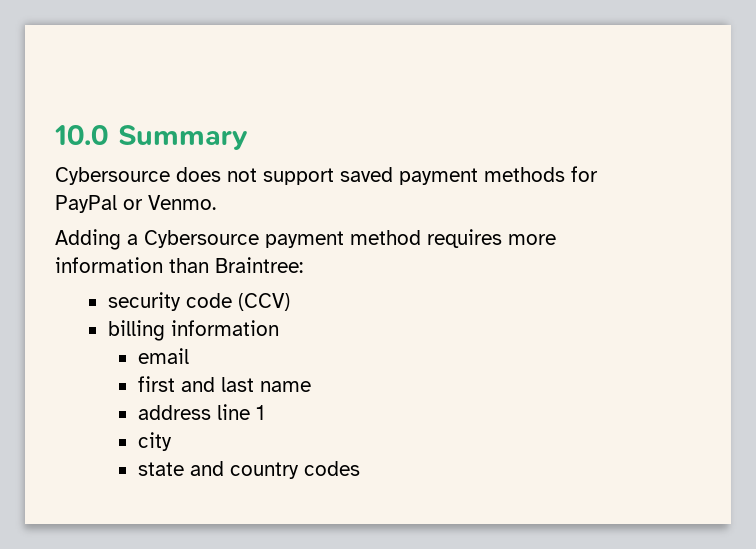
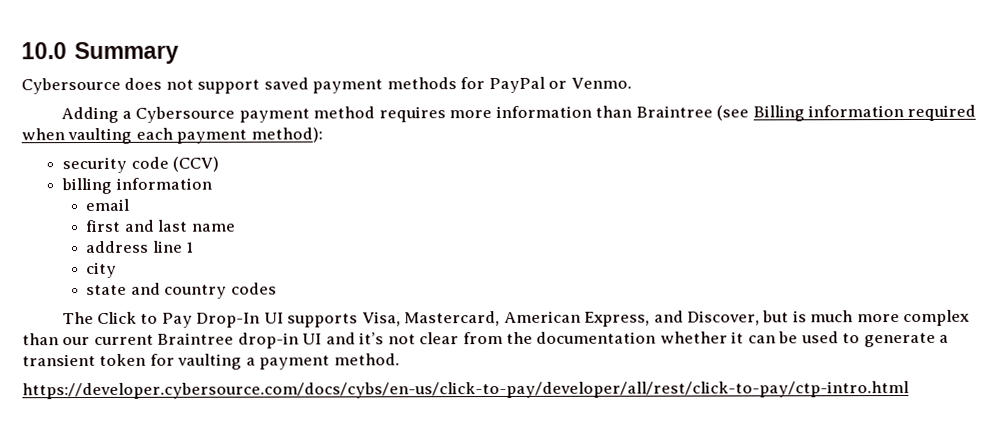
- Adding a Cybersource payment method requires more information than Braintree:
+ Adding a Cybersource payment method requires more information than Braintree (see Billing information required when vaulting each payment method):
+ The Click to Pay Drop-In UI supports Visa, Mastercard, American Express, and Discover, but is much more complex than our current Braintree drop-in UI and it’s not clear from the documentation whether it can be used to generate a transient token for vaulting a payment method.
+ https://developer.cybersource.com/docs/cybs/en-us/click-to-pay/developer/all/rest/click-to-pay/ctp-intro.html

